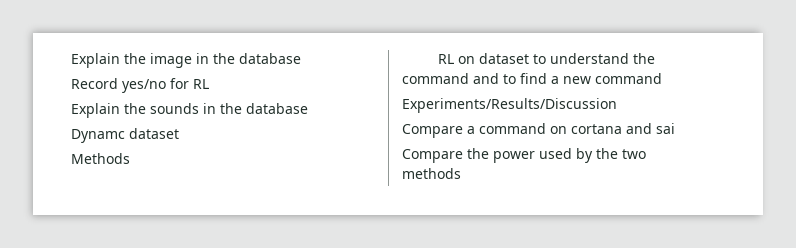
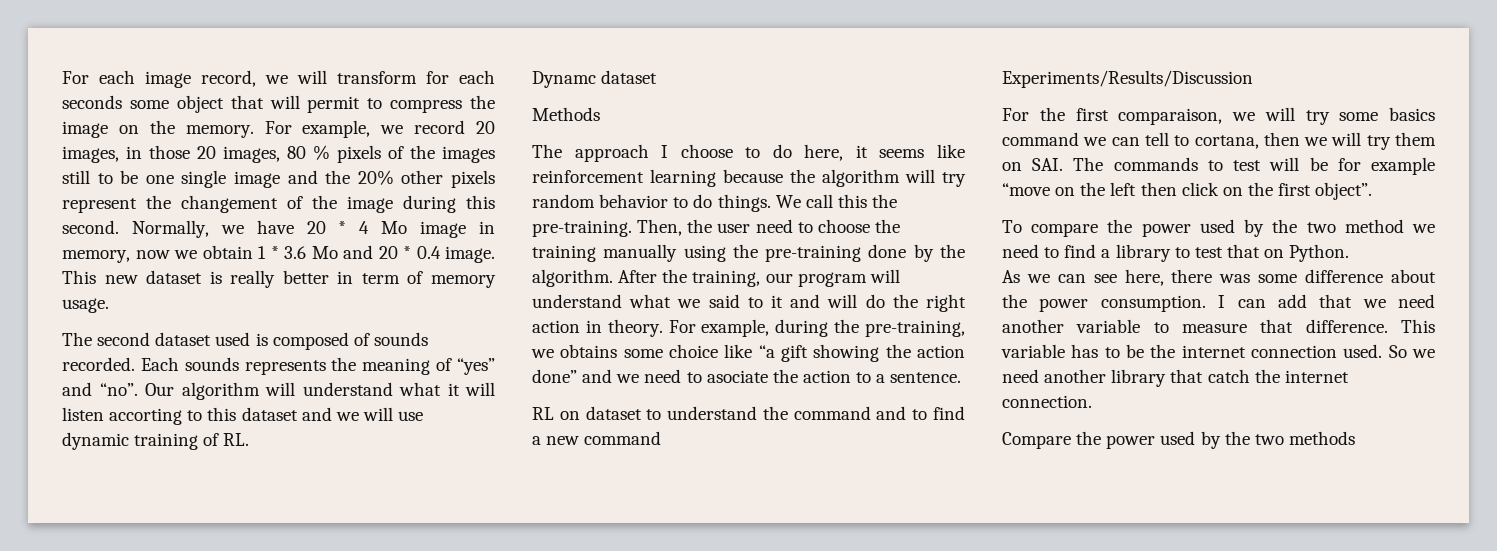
- Explain the image in the database
- Record yes/no for RL
- Explain the sounds in the database
+ For each image record, we will transform for each seconds some object that will permit to compress the image on the memory. For example, we record 20 images, in those 20 images, 80 % pixels of the images still to be one single image and the 20% other pixels represent the changement of the image during this second. Normally, we have 20 * 4 Mo image in memory, now we obtain 1 * 3.6 Mo and 20 * 0.4 image. This new dataset is really better in term of memory usage.
+ The second dataset used is composed of sounds recorded. Each sounds represents the meaning of “yes” and “no”. Our algorithm will understand what it will listen accorting to this dataset and we will use dynamic training of RL.
  Dynamc dataset
  Methods
+ The approach I choose to do here, it seems like reinforcement learning because the algorithm will try random behavior to do things. We call this the pre-training. Then, the user need to choose the training manually using the pre-training done by the algorithm. After the training, our program will understand what we said to it and will do the right action in theory. For example, during the pre-training, we obtains some choice like “a gift showing the action done” and we need to asociate the action to a sentence.
- Compare a command on cortana and sai
+ For the first comparaison, we will try some basics command we can tell to cortana, then we will try them on SAI. The commands to test will be for example “move on the left then click on the first object”.
+ To compare the power used by the two method we need to find a library to test that on Python.
+ As we can see here, there was some difference about the power consumption. I can add that we need another variable to measure that difference. This variable has to be the internet connection used. So we need another library that catch the internet connection.

